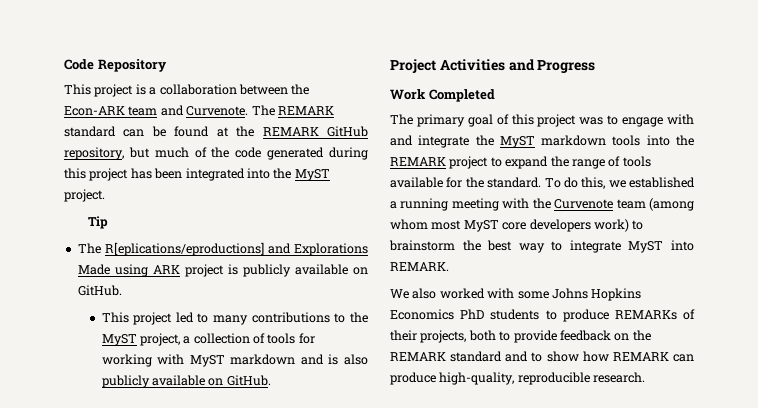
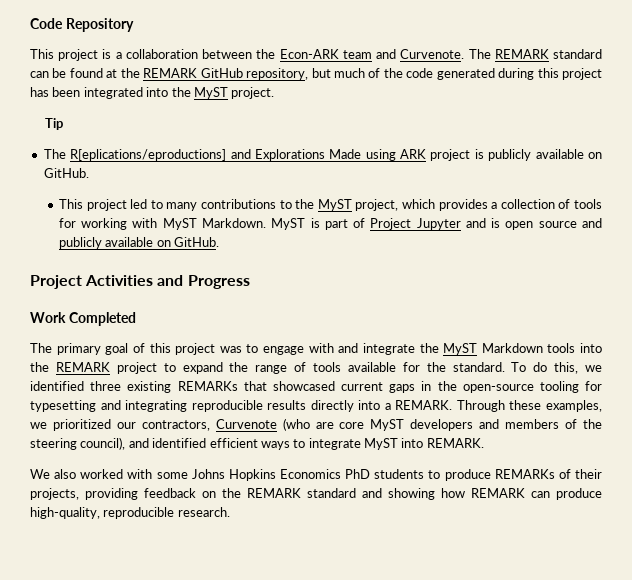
- This project led to many contributions to the MyST project, a collection of tools for working with MyST markdown and is also publicly available on GitHub.
+ This project led to many contributions to the MyST project, which provides a collection of tools for working with MyST Markdown. MyST is part of Project Jupyter and is open source and publicly available on GitHub.
- The primary goal of this project was to engage with and integrate the MyST markdown tools into the REMARK project to expand the range of tools available for the standard.
+ The primary goal of this project was to engage with and integrate the MyST Markdown tools into the REMARK project to expand the range of tools available for the standard.
- To do this, we established a running meeting with the Curvenote team (among whom most MyST core developers work) to brainstorm the best way to integrate MyST into REMARK.
+ To do this, we identified three existing REMARKs that showcased current gaps in the open-source tooling for typesetting and integrating reproducible results directly into a REMARK. Through these examples, we prioritized our contractors, Curvenote (who are core MyST developers and members of the steering council), and identified efficient ways to integrate MyST into REMARK.
- We also worked with some Johns Hopkins Economics PhD students to produce REMARKs of their projects, both to provide feedback on the REMARK standard and to show how REMARK can produce high-quality, reproducible research.
+ We also worked with some Johns Hopkins Economics PhD students to produce REMARKs of their projects, providing feedback on the REMARK standard and showing how REMARK can produce high-quality, reproducible research.

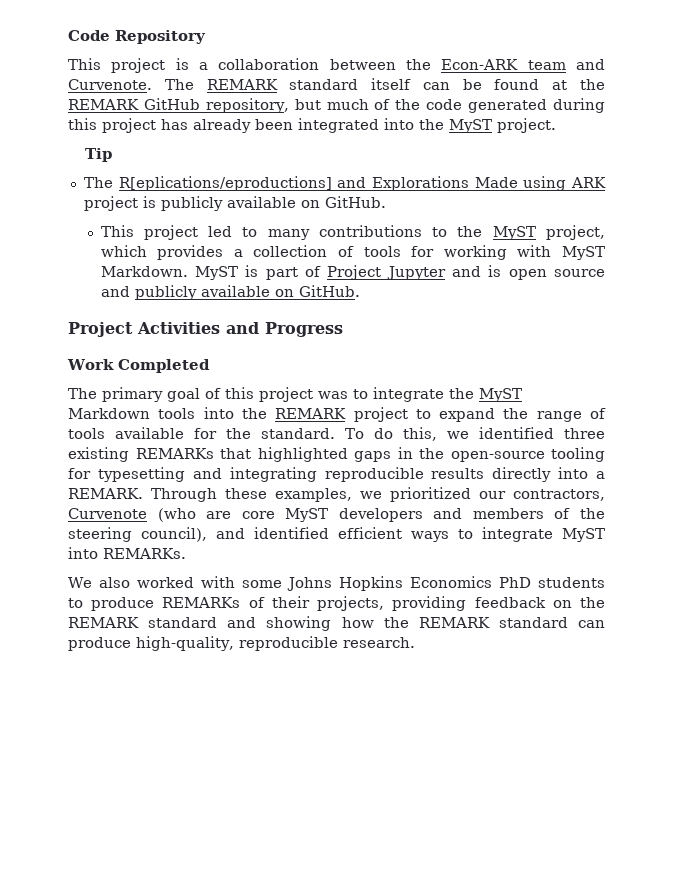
- The REMARK standard can be found at the REMARK GitHub repository, but much of the code generated during this project has been integrated into the MyST project.
+ The REMARK standard itself can be found at the REMARK GitHub repository, but much of the code generated during this project has already been integrated into the MyST project.
- The primary goal of this project was to engage with and integrate the MyST Markdown tools into the REMARK project to expand the range of tools available for the standard.
+ The primary goal of this project was to integrate the MyST Markdown tools into the REMARK project to expand the range of tools available for the standard.
- To do this, we identified three existing REMARKs that showcased current gaps in the open-source tooling for typesetting and integrating reproducible results directly into a REMARK.
+ To do this, we identified three existing REMARKs that highlighted gaps in the open-source tooling for typesetting and integrating reproducible results directly into a REMARK.
- Through these examples, we prioritized our contractors, Curvenote (who are core MyST developers and members of the steering council), and identified efficient ways to integrate MyST into REMARK.
+ Through these examples, we prioritized our contractors, Curvenote (who are core MyST developers and members of the steering council), and identified efficient ways to integrate MyST into REMARKs.
- We also worked with some Johns Hopkins Economics PhD students to produce REMARKs of their projects, providing feedback on the REMARK standard and showing how REMARK can produce high-quality, reproducible research.
+ We also worked with some Johns Hopkins Economics PhD students to produce REMARKs of their projects, providing feedback on the REMARK standard and showing how the REMARK standard can produce high-quality, reproducible research.

